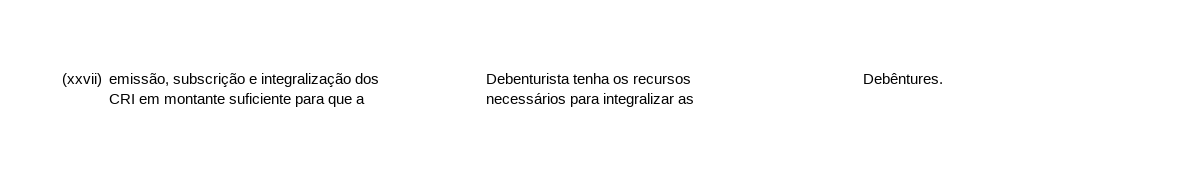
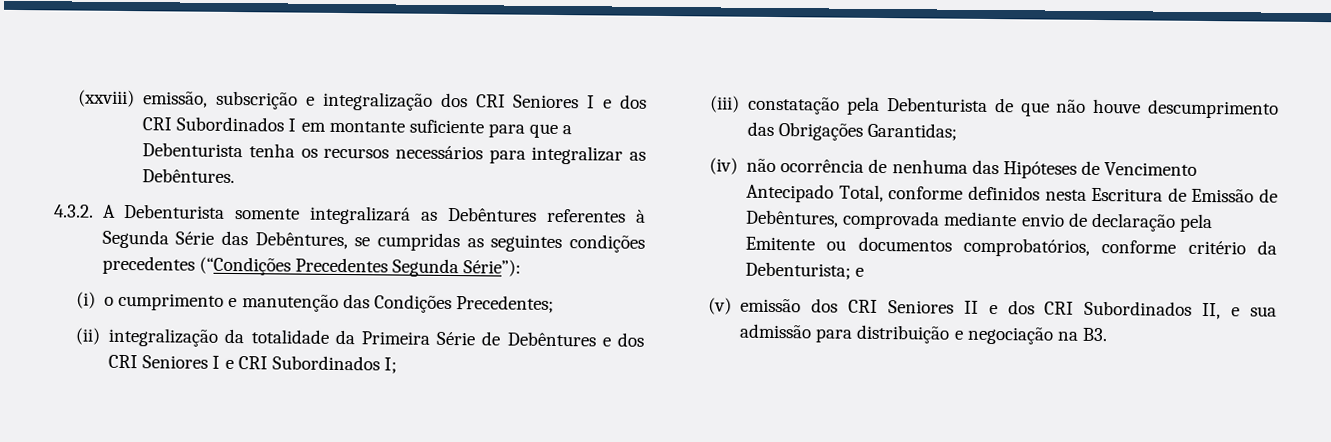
- (xxvii) emissão, subscrição e integralização dos CRI em montante suficiente para que a Debenturista tenha os recursos necessários para integralizar as Debêntures.
+ (xxviii) emissão, subscrição e integralização dos CRI Seniores I e dos CRI Subordinados I em montante suficiente para que a Debenturista tenha os recursos necessários para integralizar as Debêntures.
+ 4.3.2. A Debenturista somente integralizará as Debêntures referentes à Segunda Série das Debêntures, se cumpridas as seguintes condições precedentes (“Condições Precedentes Segunda Série”):
+ (i) o cumprimento e manutenção das Condições Precedentes;
+ (ii) integralização da totalidade da Primeira Série de Debêntures e dos CRI Seniores I e CRI Subordinados I;
+ (iii) constatação pela Debenturista de que não houve descumprimento das Obrigações Garantidas;
+ (iv) não ocorrência de nenhuma das Hipóteses de Vencimento Antecipado Total, conforme definidos nesta Escritura de Emissão de Debêntures, comprovada mediante envio de declaração pela Emitente ou documentos comprobatórios, conforme critério da Debenturista; e
+ (v) emissão dos CRI Seniores II e dos CRI Subordinados II, e sua admissão para distribuição e negociação na B3.

